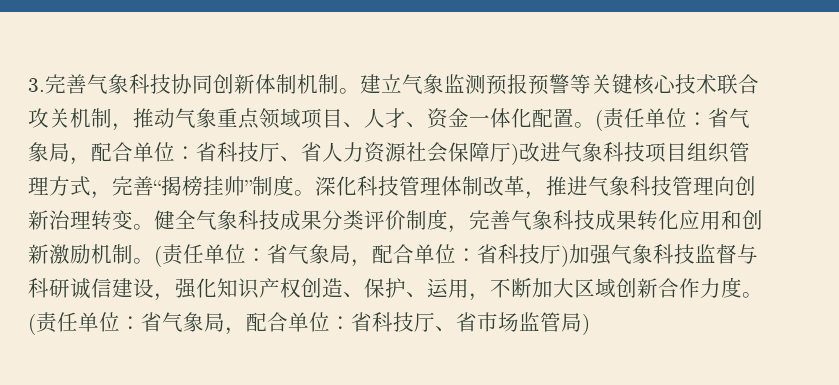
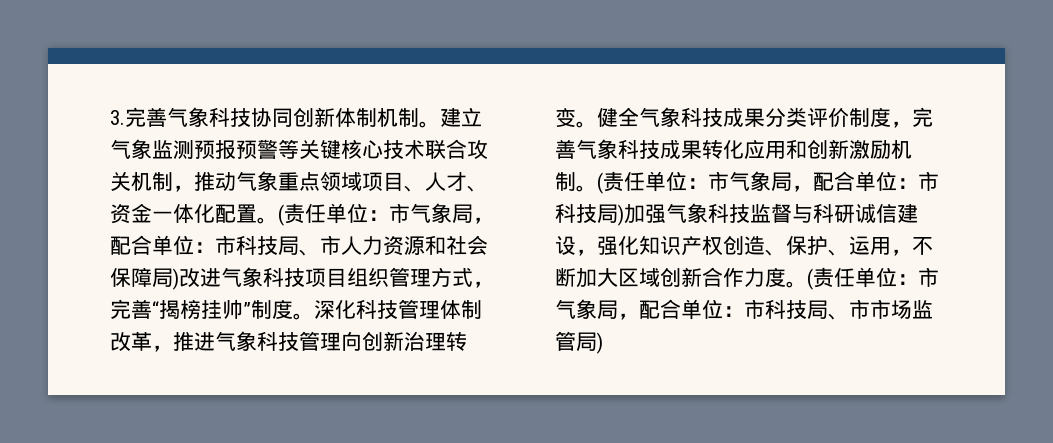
- (责任单位：省气象局，配合单位：省科技厅、省人力资源社会保障厅)改进气象科技项目组织管理方式，完善“揭榜挂帅”制度。
+ (责任单位：市气象局，配合单位：市科技局、市人力资源和社会保障局)改进气象科技项目组织管理方式，完善“揭榜挂帅”制度。
- (责任单位：省气象局，配合单位：省科技厅)加强气象科技监督与科研诚信建设，强化知识产权创造、保护、运用，不断加大区域创新合作力度。
+ (责任单位：市气象局，配合单位：市科技局)加强气象科技监督与科研诚信建设，强化知识产权创造、保护、运用，不断加大区域创新合作力度。
- (责任单位：省气象局，配合单位：省科技厅、省市场监管局)
+ (责任单位：市气象局，配合单位：市科技局、市市场监管局)

